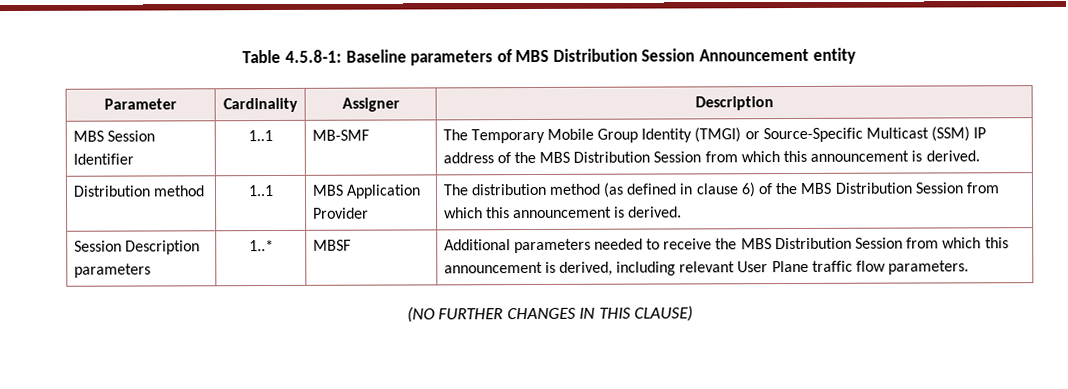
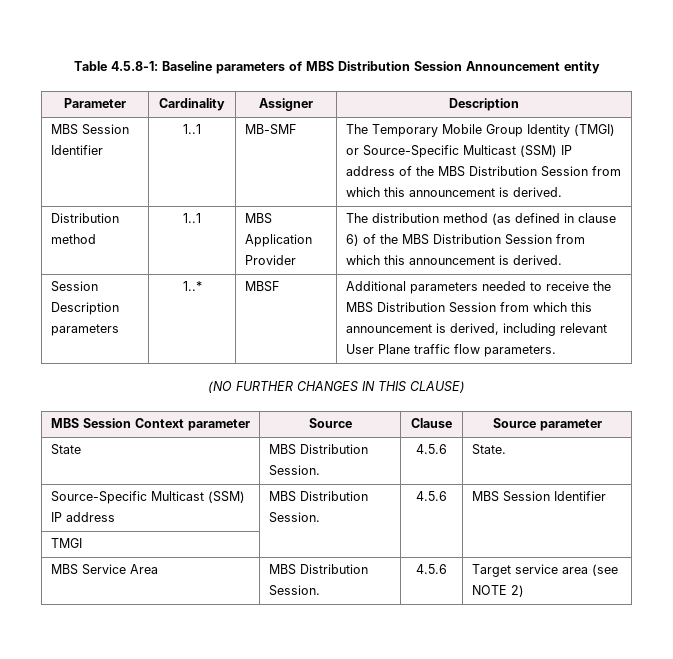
+ MBS Session Context parameter | Source | Clause | Source parameter
+ State | MBS Distribution Session. | 4.5.6 | State.
+ Source-Specific Multicast (SSM) IP address | MBS Distribution Session. | 4.5.6 | MBS Session Identifier
+ TMGI | | |
+ MBS Service Area | MBS Distribution Session. | 4.5.6 | Target service area (see NOTE 2)

